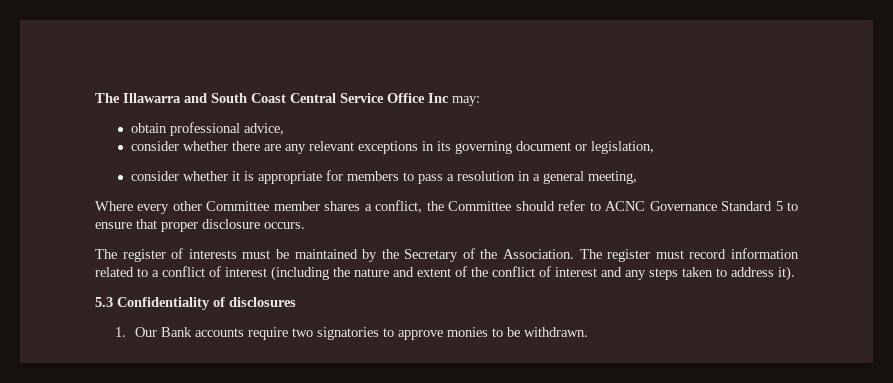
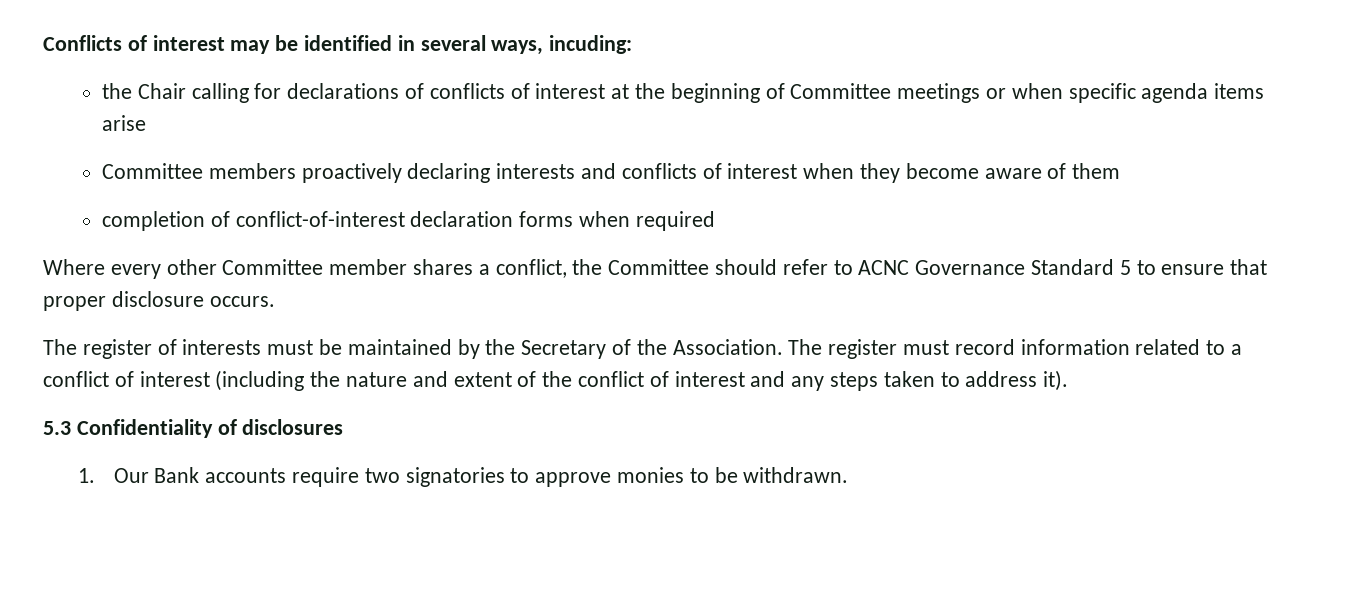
- The Illawarra and South Coast Central Service Office Inc may:
- obtain professional advice,
- consider whether there are any relevant exceptions in its governing document or legislation,
- consider whether it is appropriate for members to pass a resolution in a general meeting,
+ Conflicts of interest may be identified in several ways, incuding:
+ the Chair calling for declarations of conflicts of interest at the beginning of Committee meetings or when specific agenda items arise
+ Committee members proactively declaring interests and conflicts of interest when they become aware of them
+ completion of conflict-of-interest declaration forms when required

